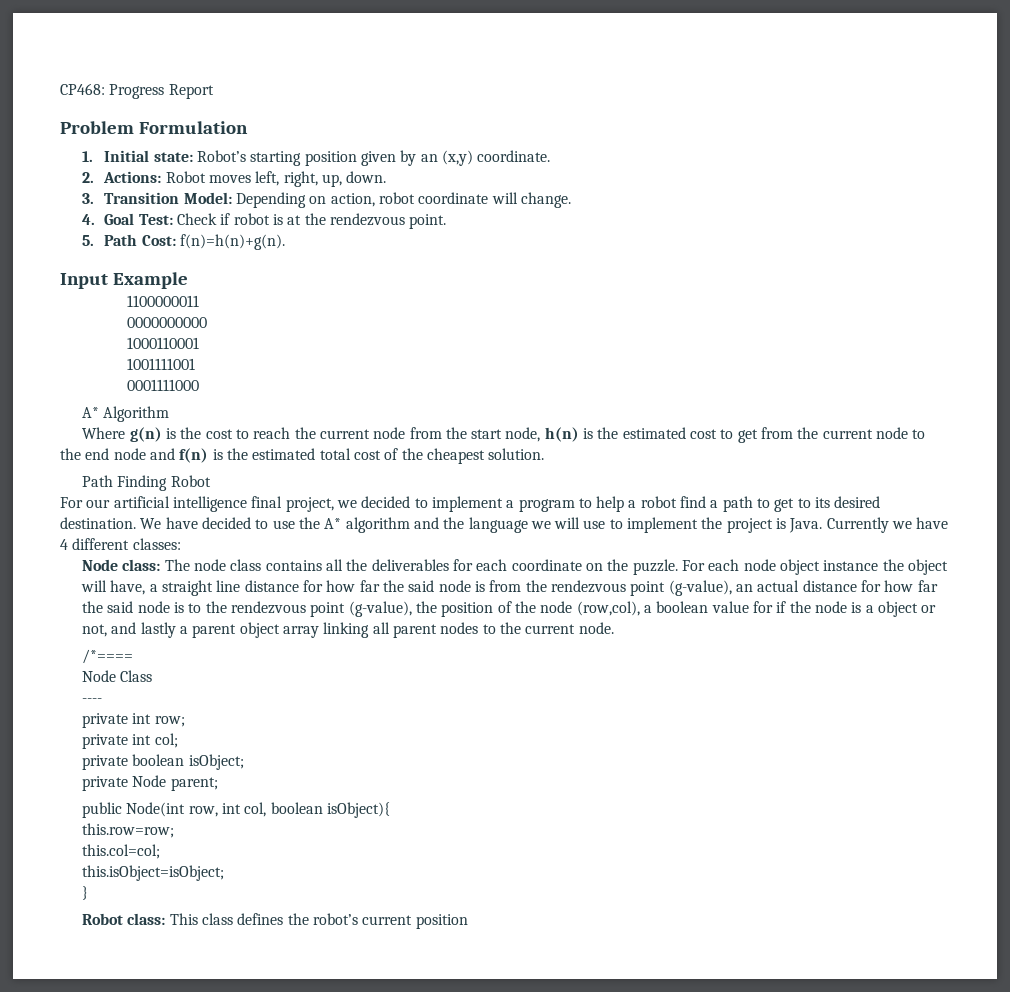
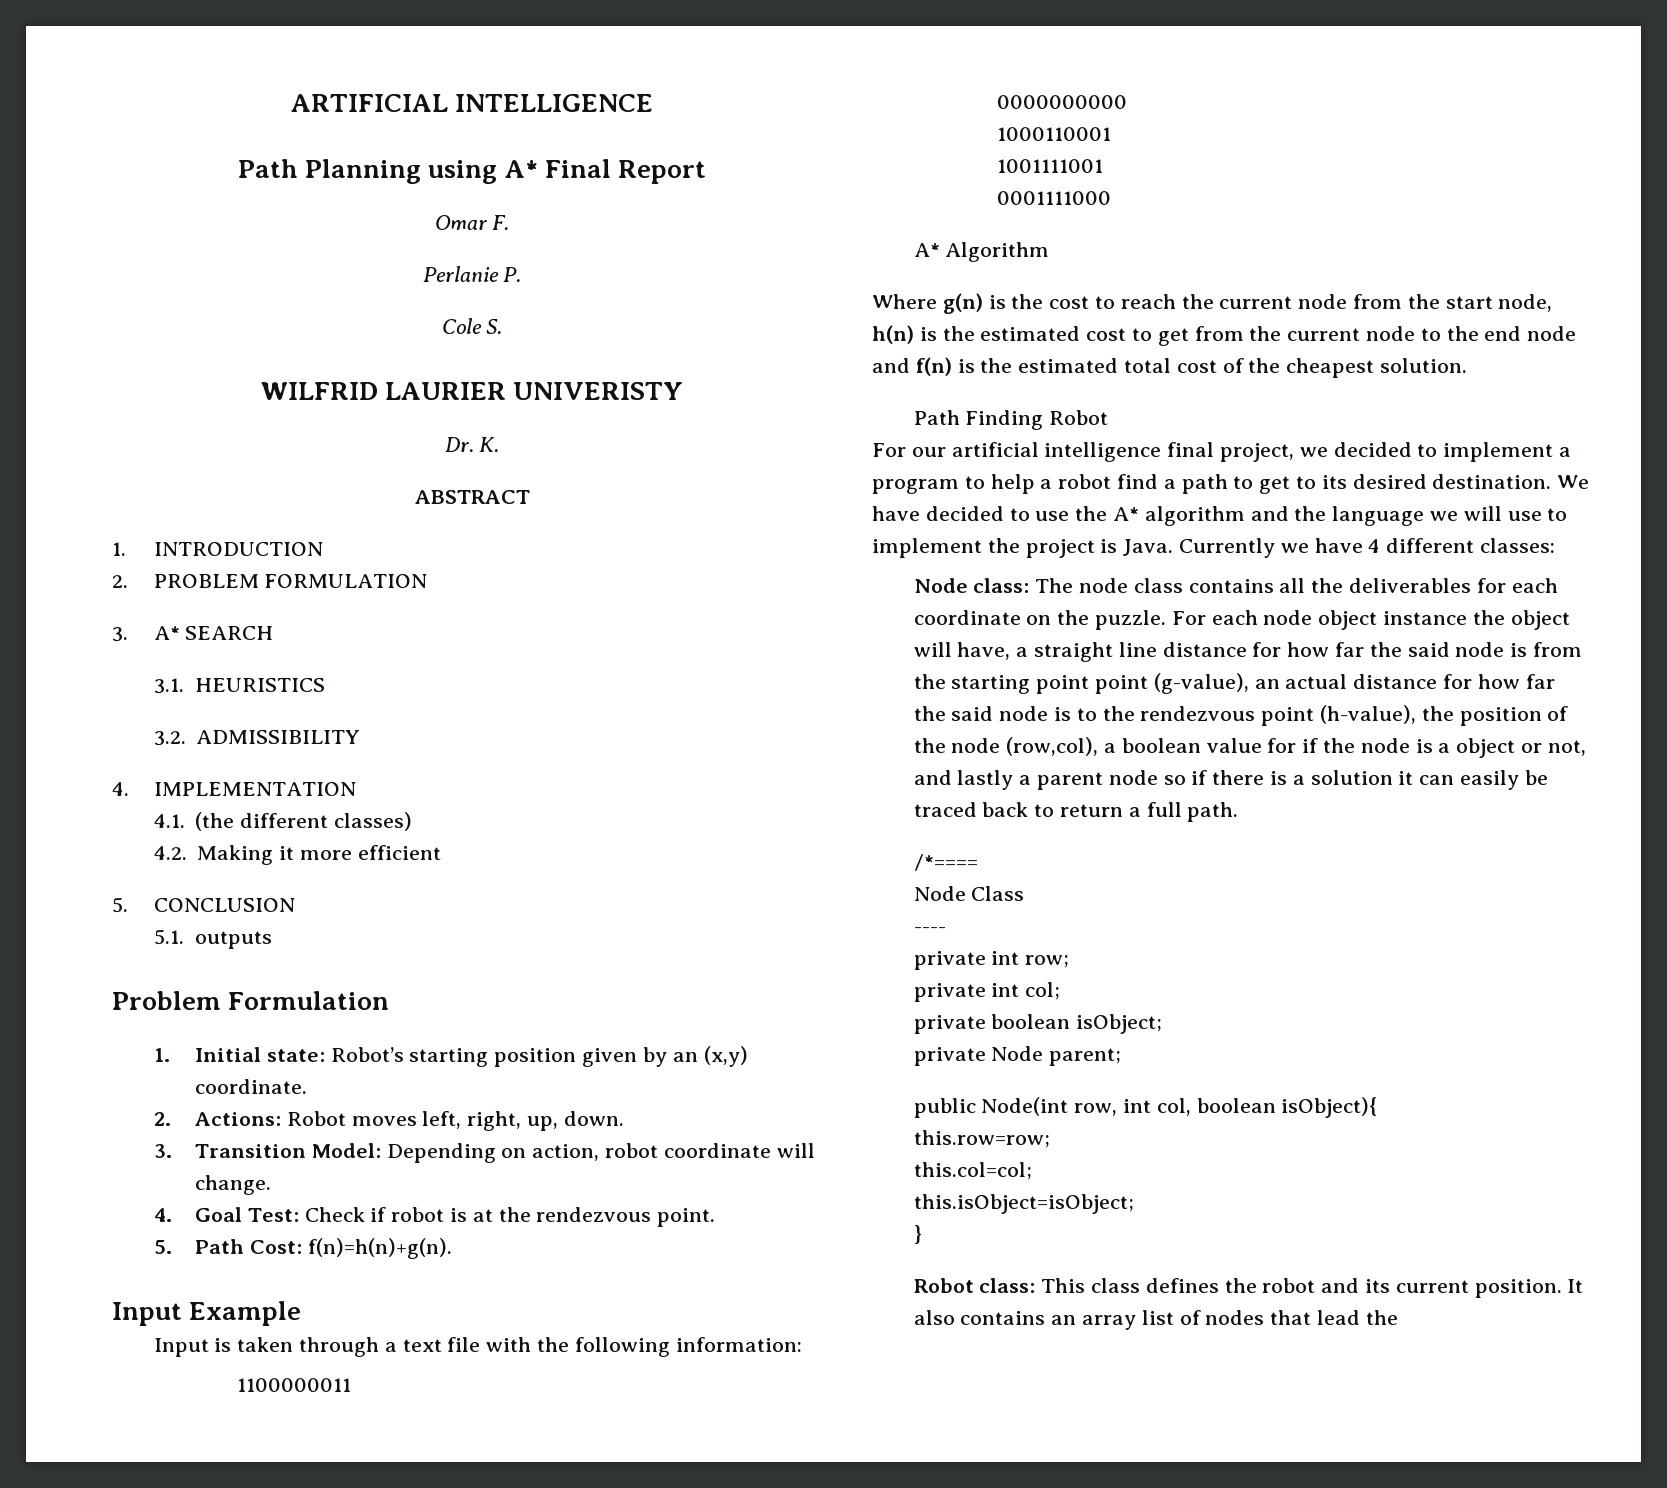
- CP468: Progress Report
+ ARTIFICIAL INTELLIGENCE
+ Path Planning using A* Final Report
+ Omar F.
+ Perlanie P.
+ Cole S.
+ WILFRID LAURIER UNIVERISTY
+ Dr. K.
+ ABSTRACT
+ 1. INTRODUCTION
+ 2. PROBLEM FORMULATION
+ 3. A* SEARCH
+ 3.1. HEURISTICS
+ 3.2. ADMISSIBILITY
+ 4. IMPLEMENTATION
+ 4.1. (the different classes)
+ 4.2. Making it more efficient
+ 5. CONCLUSION
+ 5.1. outputs
+ Input is taken through a text file with the following information:
- For each node object instance the object will have, a straight line distance for how far the said node is from the rendezvous point (g-value), an actual distance for how far the said node is to the rendezvous point (g-value), the position of the node (row,col), a boolean value for if the node is a object or not, and lastly a parent object array linking all parent nodes to the current node.
+ For each node object instance the object will have, a straight line distance for how far the said node is from the starting point point (g-value), an actual distance for how far the said node is to the rendezvous point (h-value), the position of the node (row,col), a boolean value for if the node is a object or not, and lastly a parent node so if there is a solution it can easily be traced back to return a full path.
- Robot class: This class defines the robot’s current position
+ Robot class: This class defines the robot and its current position. It also contains an array list of nodes that lead the

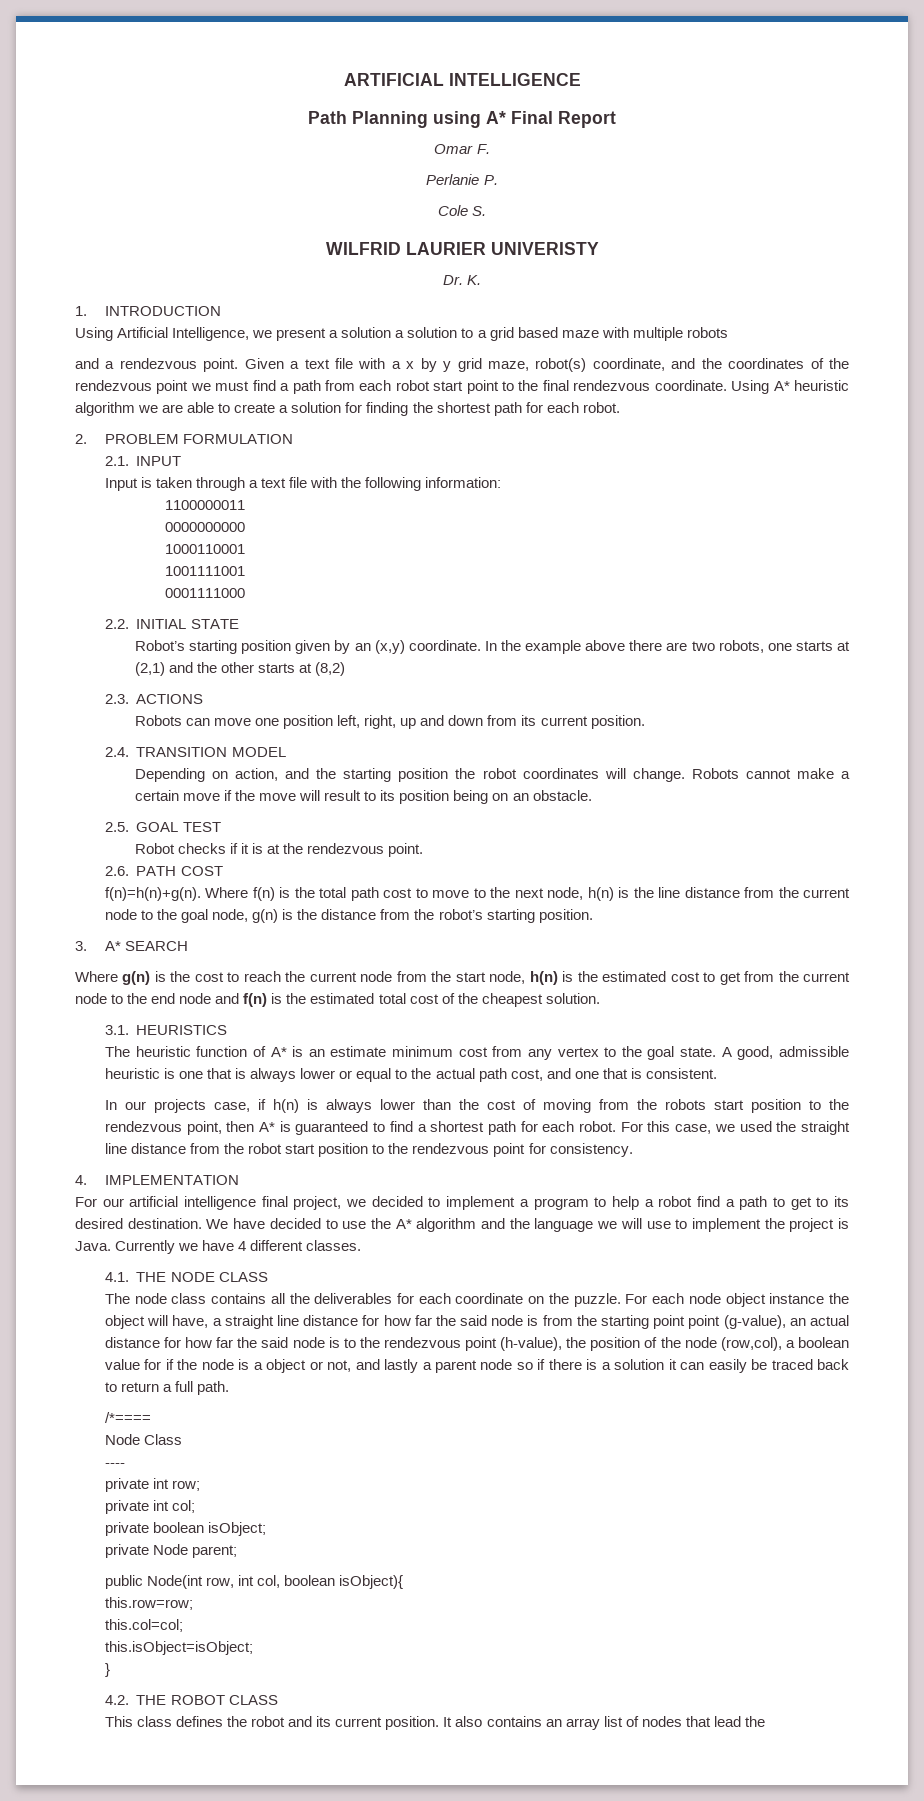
- ABSTRACT
+ Using Artificial Intelligence, we present a solution a solution to a grid based maze with multiple robots
+ and a rendezvous point. Given a text file with a x by y grid maze, robot(s) coordinate, and the coordinates of the rendezvous point we must find a path from each robot start point to the final rendezvous coordinate. Using A* heuristic algorithm we are able to create a solution for finding the shortest path for each robot.
  2. PROBLEM FORMULATION
- 3. A* SEARCH
- 3.1. HEURISTICS
- 3.2. ADMISSIBILITY
- 4. IMPLEMENTATION
- 4.1. (the different classes)
- 4.2. Making it more efficient
- 5. CONCLUSION
- 5.1. outputs
- Problem Formulation
- 1. Initial state: Robot’s starting position given by an (x,y) coordinate.
- 2. Actions: Robot moves left, right, up, down.
- 3. Transition Model: Depending on action, robot coordinate will change.
- 4. Goal Test: Check if robot is at the rendezvous point.
- 5. Path Cost: f(n)=h(n)+g(n).
- Input Example
+ 2.1. INPUT
- A* Algorithm
+ 2.2. INITIAL STATE
+ Robot’s starting position given by an (x,y) coordinate. In the example above there are two robots, one starts at (2,1) and the other starts at (8,2)
+ 2.3. ACTIONS
+ Robots can move one position left, right, up and down from its current position.
+ 2.4. TRANSITION MODEL
+ Depending on action, and the starting position the robot coordinates will change. Robots cannot make a certain move if the move will result to its position being on an obstacle.
+ 2.5. GOAL TEST
+ Robot checks if it is at the rendezvous point.
+ 2.6. PATH COST
+ f(n)=h(n)+g(n). Where f(n) is the total path cost to move to the next node, h(n) is the line distance from the current node to the goal node, g(n) is the distance from the robot’s starting position.
+ 3. A* SEARCH
- Path Finding Robot
+ 3.1. HEURISTICS
+ The heuristic function of A* is an estimate minimum cost from any vertex to the goal state. A good, admissible heuristic is one that is always lower or equal to the actual path cost, and one that is consistent.
+ In our projects case, if h(n) is always lower than the cost of moving from the robots start position to the rendezvous point, then A* is guaranteed to find a shortest path for each robot. For this case, we used the straight line distance from the robot start position to the rendezvous point for consistency.
+ 4. IMPLEMENTATION
- Currently we have 4 different classes:
- Node class: The node class contains all the deliverables for each coordinate on the puzzle.
+ Currently we have 4 different classes.
+ 4.1. THE NODE CLASS
+ The node class contains all the deliverables for each coordinate on the puzzle.
- Robot class: This class defines the robot and its current position.
+ 4.2. THE ROBOT CLASS
+ This class defines the robot and its current position.

